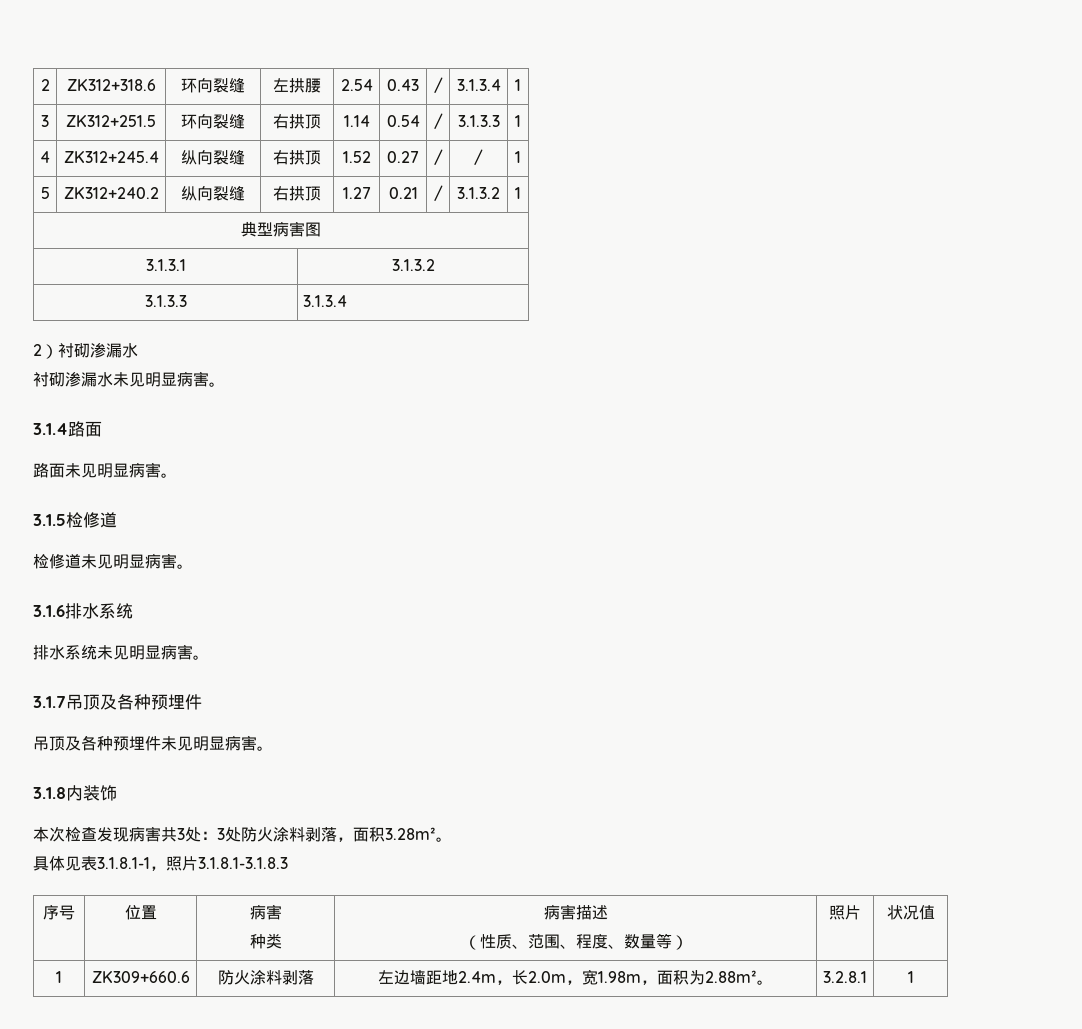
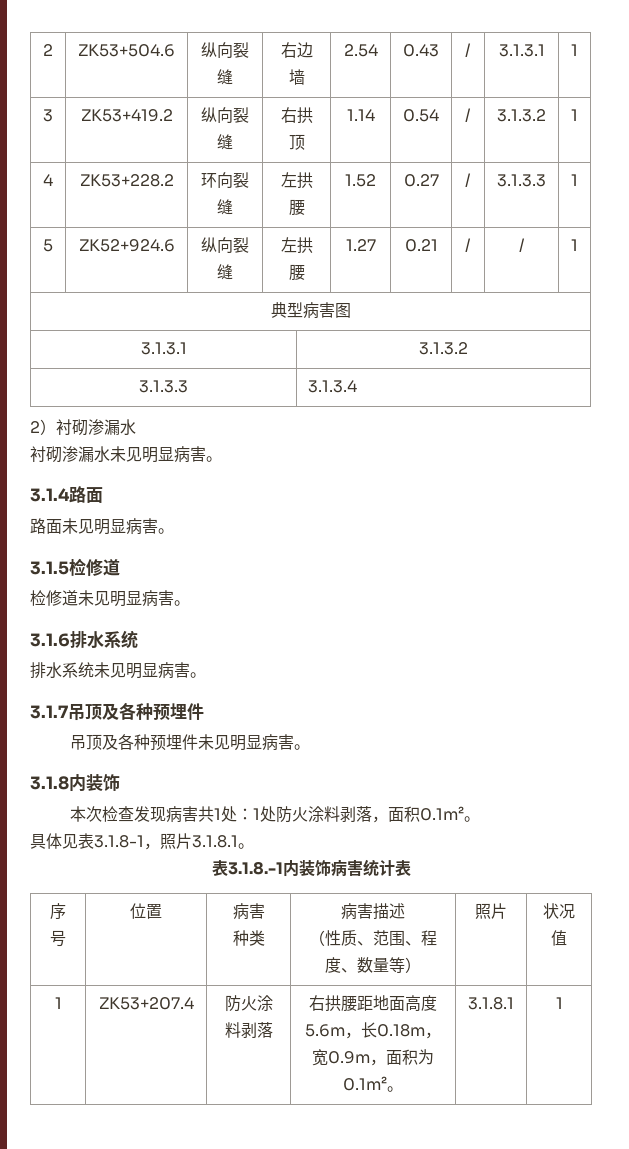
- 2 | ZK312+318.6 | 环向裂缝 | 左拱腰 | 2.54 | 0.43 | / | 3.1.3.4 | 1
+ 2 | ZK53+504.6 | 纵向裂缝 | 右边墙 | 2.54 | 0.43 | / | 3.1.3.1 | 1
- 3 | ZK312+251.5 | 环向裂缝 | 右拱顶 | 1.14 | 0.54 | / | 3.1.3.3 | 1
+ 3 | ZK53+419.2 | 纵向裂缝 | 右拱顶 | 1.14 | 0.54 | / | 3.1.3.2 | 1
- 4 | ZK312+245.4 | 纵向裂缝 | 右拱顶 | 1.52 | 0.27 | / | / | 1
+ 4 | ZK53+228.2 | 环向裂缝 | 左拱腰 | 1.52 | 0.27 | / | 3.1.3.3 | 1
- 5 | ZK312+240.2 | 纵向裂缝 | 右拱顶 | 1.27 | 0.21 | / | 3.1.3.2 | 1
+ 5 | ZK52+924.6 | 纵向裂缝 | 左拱腰 | 1.27 | 0.21 | / | / | 1
- 本次检查发现病害共3处：3处防火涂料剥落，面积3.28m²。
+ 本次检查发现病害共1处：1处防火涂料剥落，面积0.1m²。
- 具体见表3.1.8.1-1，照片3.1.8.1-3.1.8.3
+ 具体见表3.1.8-1，照片3.1.8.1。
+ 表3.1.8.-1内装饰病害统计表
- 1 | ZK309+660.6 | 防火涂料剥落 | 左边墙距地2.4m，长2.0m，宽1.98m，面积为2.88m²。 | 3.2.8.1 | 1
+ 1 | ZK53+207.4 | 防火涂料剥落 | 右拱腰距地面高度5.6m，长0.18m，宽0.9m，面积为0.1m²。 | 3.1.8.1 | 1

